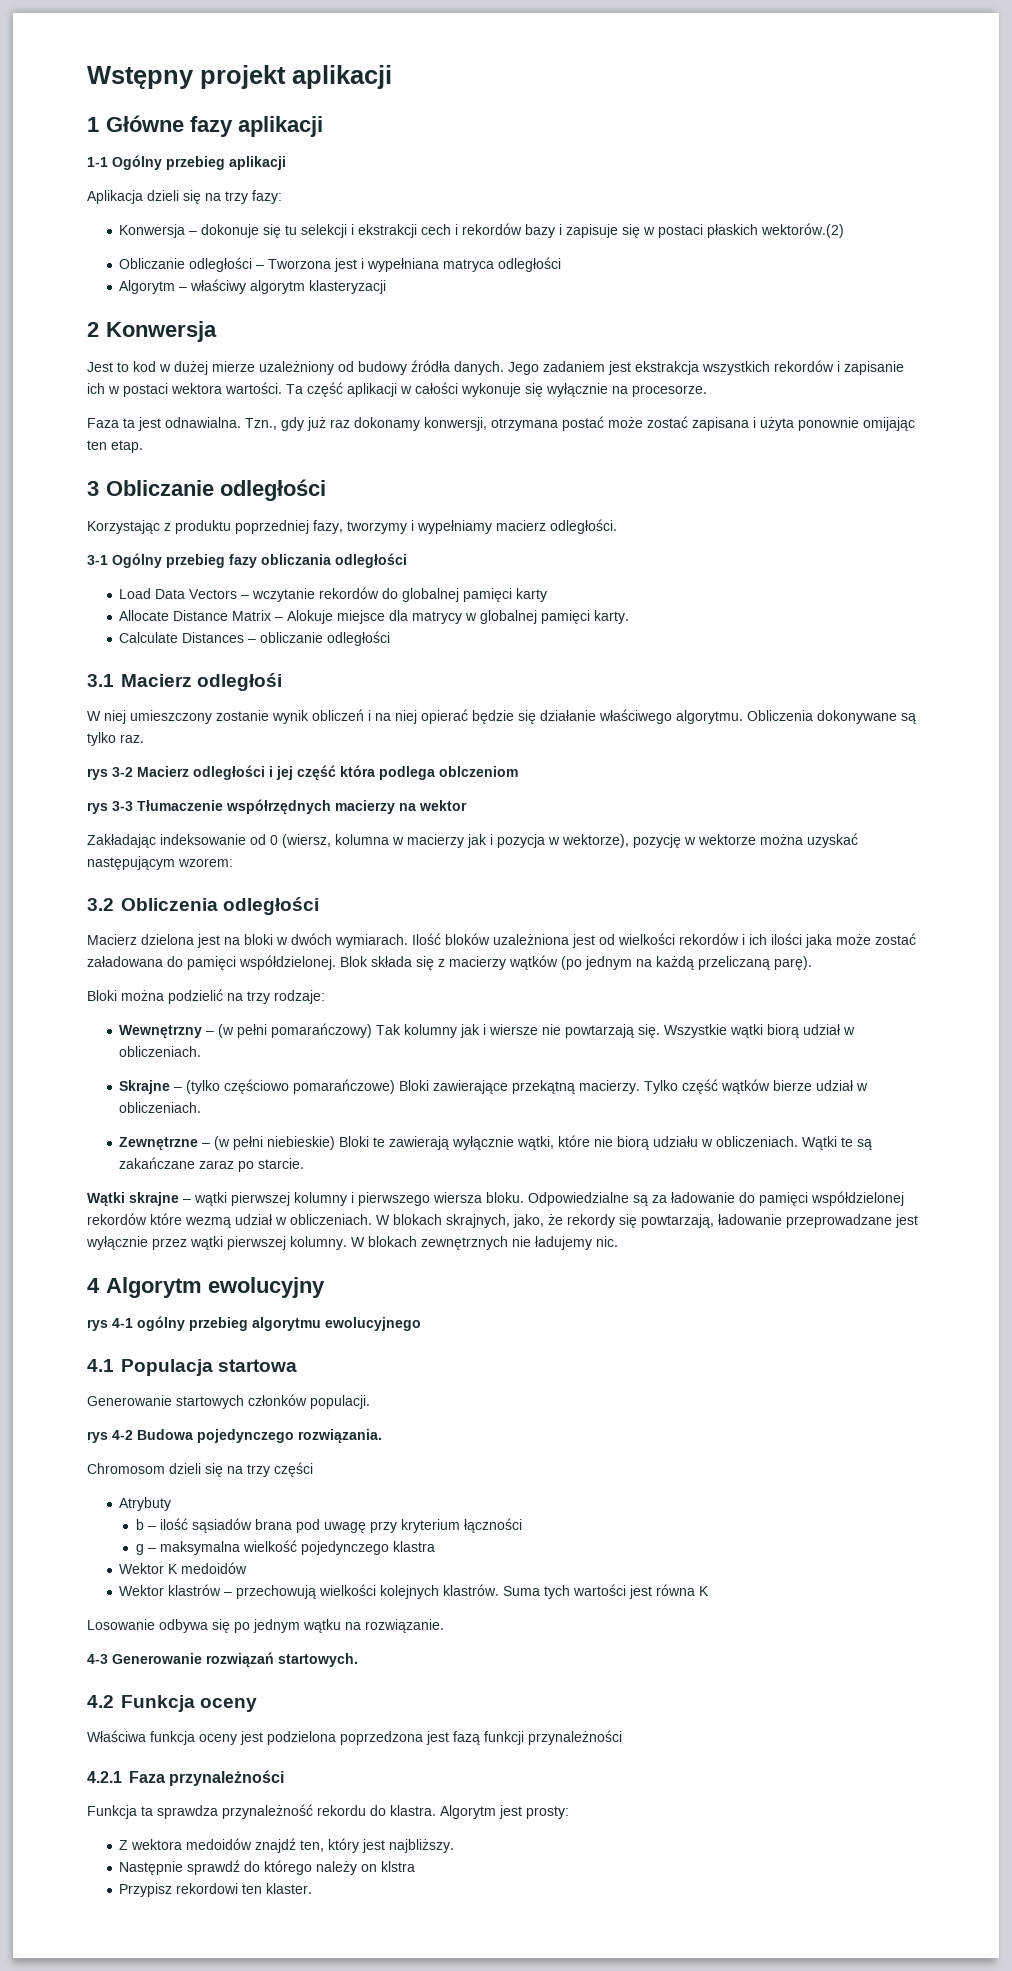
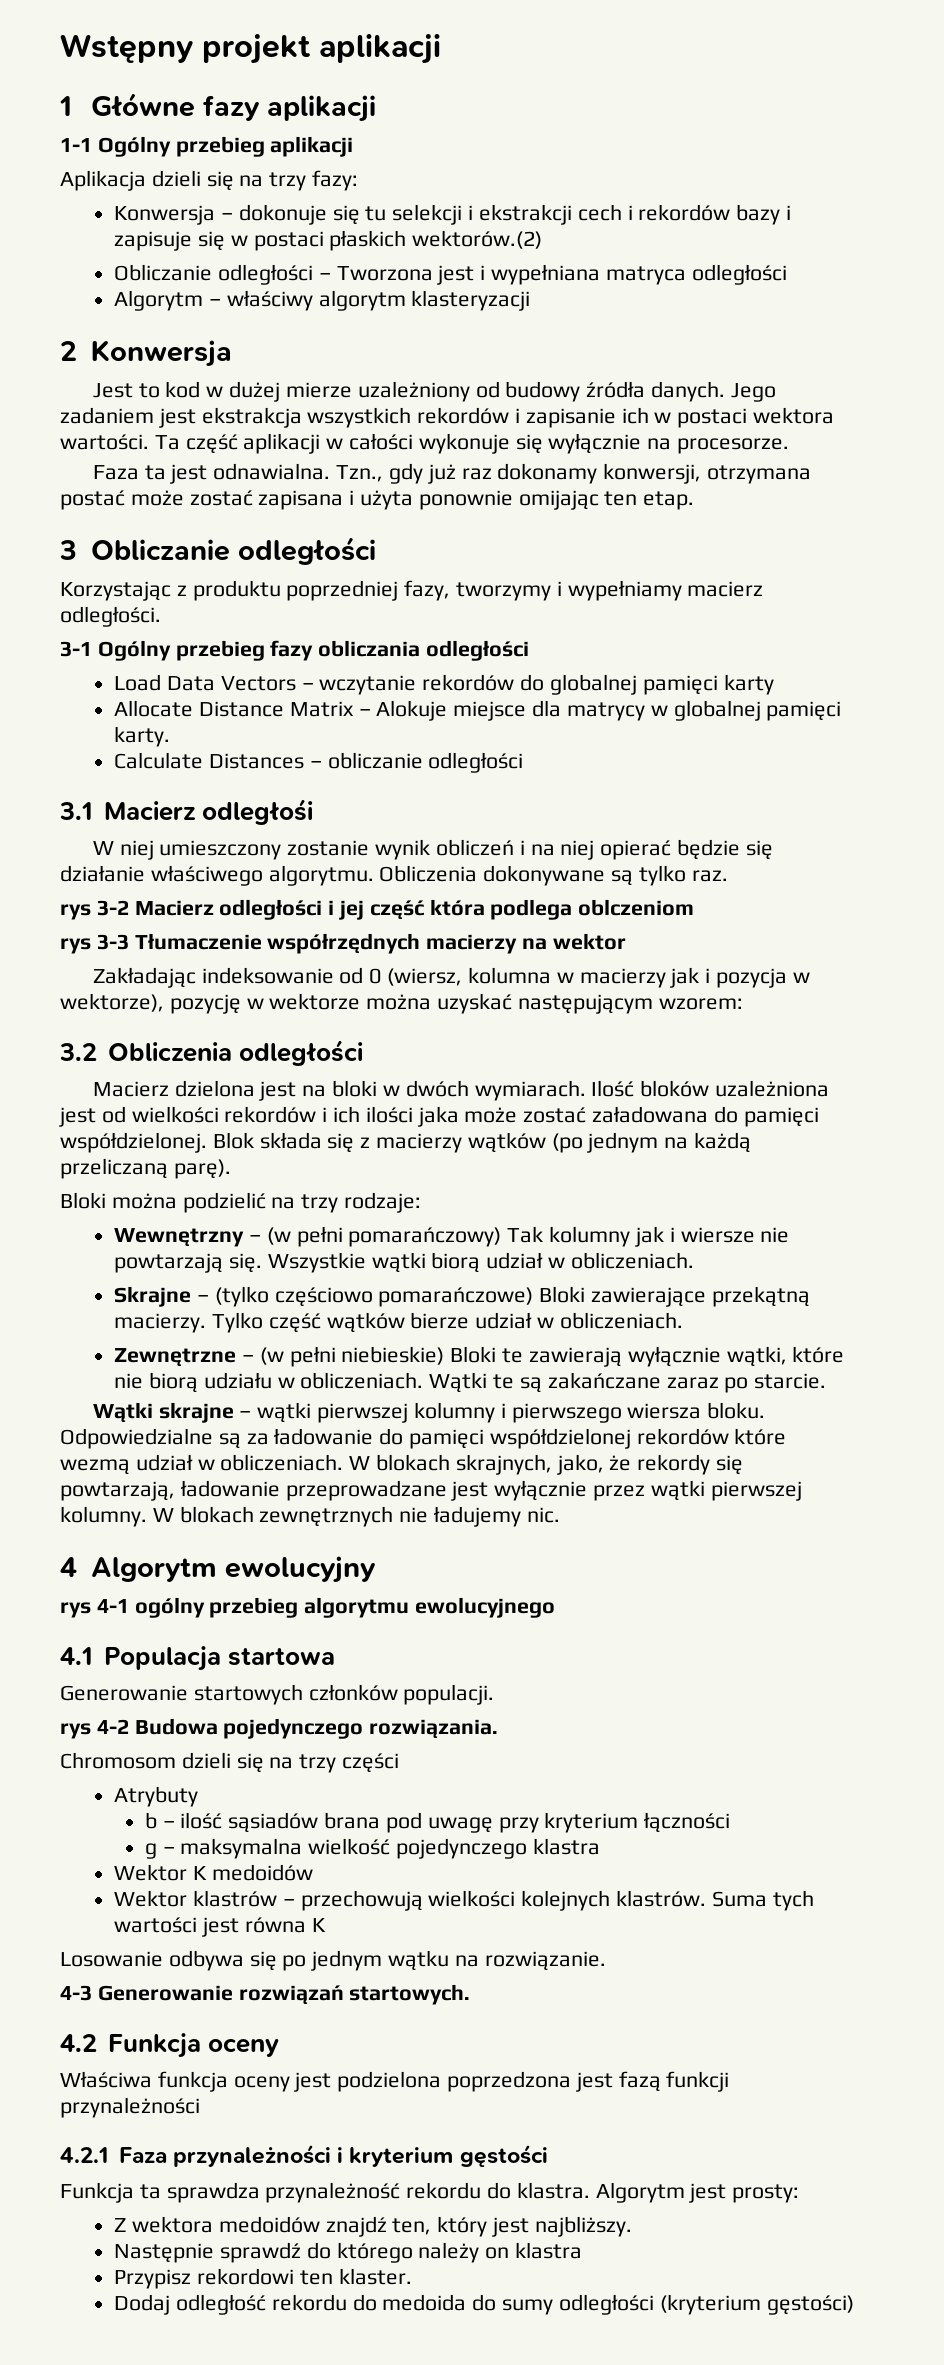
- 4.2.1 Faza przynależności
+ 4.2.1 Faza przynależności i kryterium gęstości
- Następnie sprawdź do którego należy on klstra
+ Następnie sprawdź do którego należy on klastra
+ Dodaj odległość rekordu do medoida do sumy odległości (kryterium gęstości)

